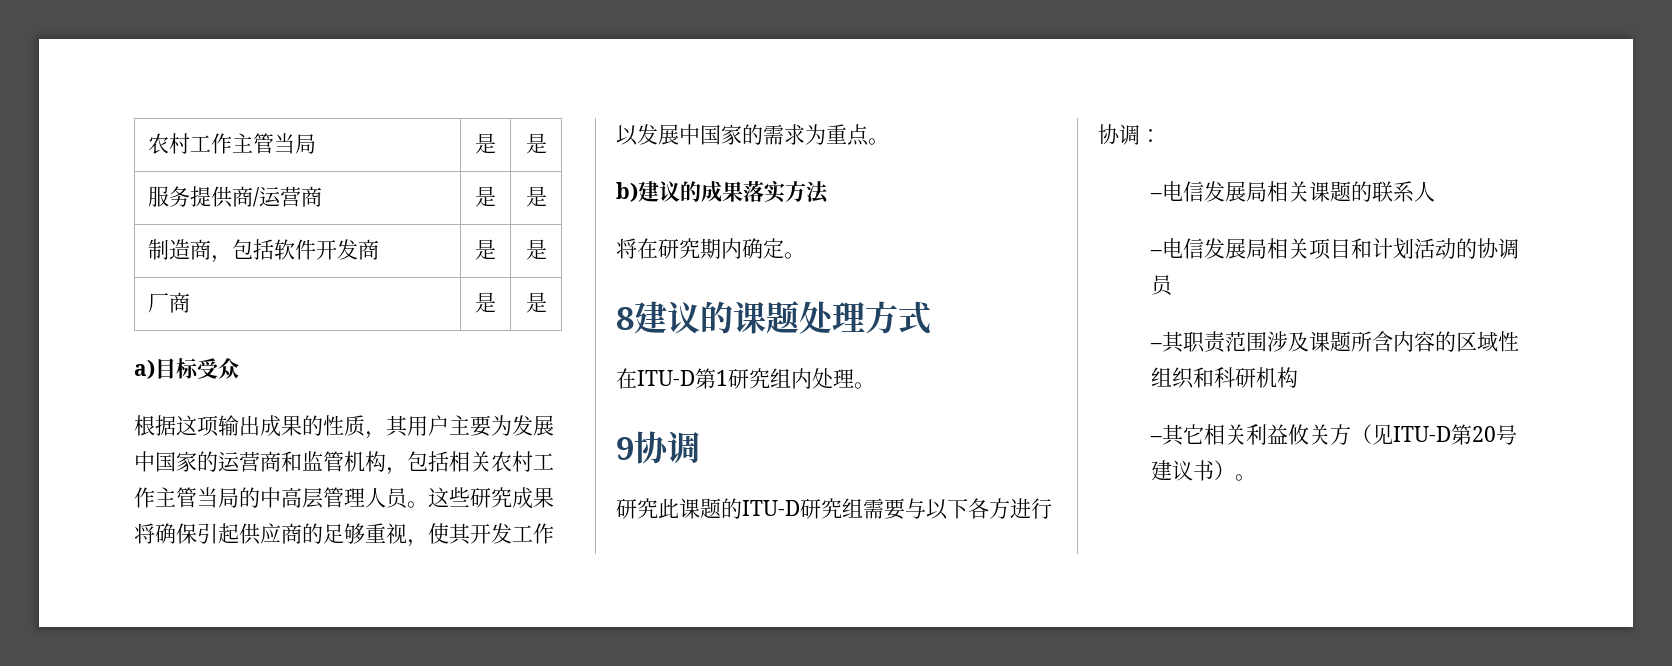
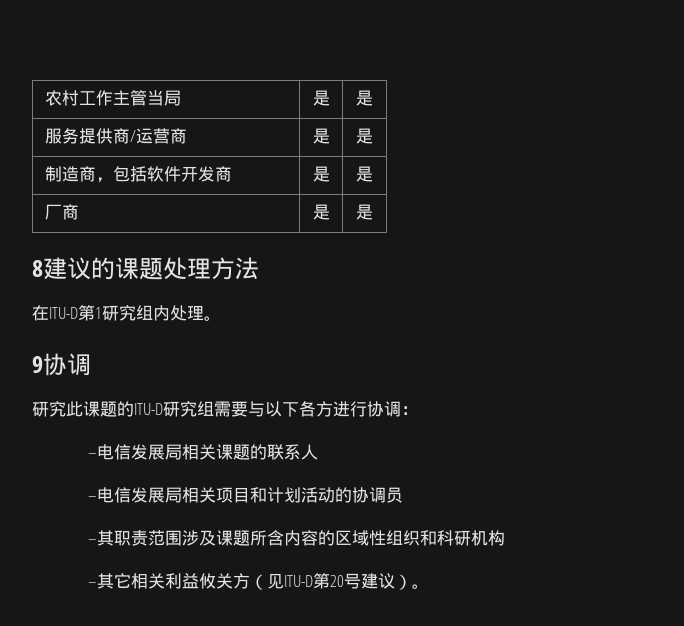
- a)目标受众
- 根据这项输出成果的性质，其用户主要为发展中国家的运营商和监管机构，包括相关农村工作主管当局的中高层管理人员。这些研究成果将确保引起供应商的足够重视，使其开发工作以发展中国家的需求为重点。
- b)建议的成果落实方法
- 将在研究期内确定。
- 8建议的课题处理方式
+ 8建议的课题处理方法
- –其它相关利益攸关方（见ITU-D第20号建议书）。
+ –其它相关利益攸关方（见ITU-D第20号建议）。

